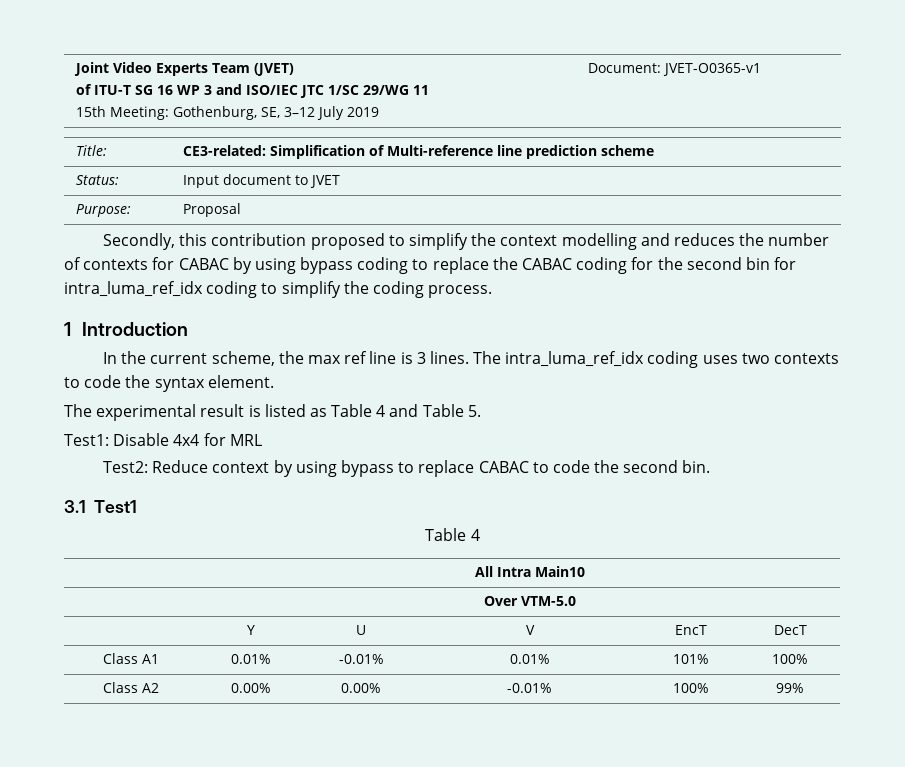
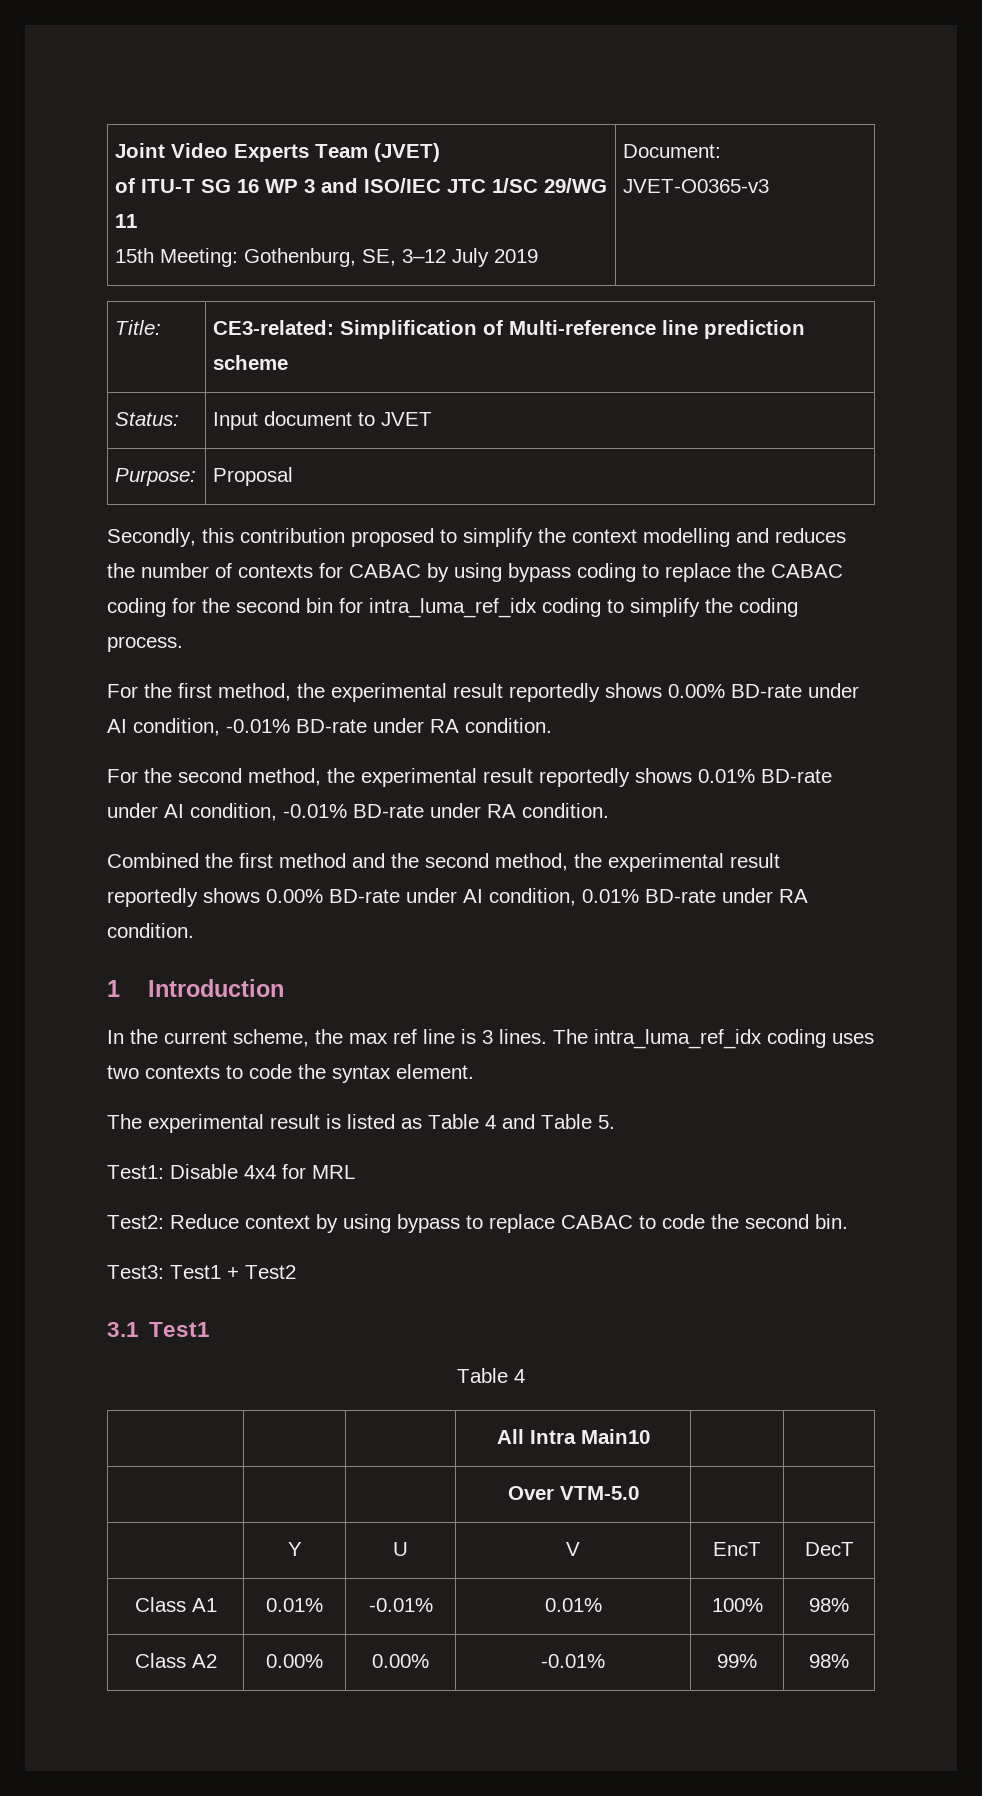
  Joint Video Experts Team (JVET)
  of ITU-T SG 16 WP 3 and ISO/IEC JTC 1/SC 29/WG 11
- 15th Meeting: Gothenburg, SE, 3–12 July 2019 | Document: JVET-O0365-v1
+ 15th Meeting: Gothenburg, SE, 3–12 July 2019 | Document: JVET-O0365-v3
+ For the first method, the experimental result reportedly shows 0.00% BD-rate under AI condition, -0.01% BD-rate under RA condition.
+ For the second method, the experimental result reportedly shows 0.01% BD-rate under AI condition, -0.01% BD-rate under RA condition.
+ Combined the first method and the second method, the experimental result reportedly shows 0.00% BD-rate under AI condition, 0.01% BD-rate under RA condition.
+ Test3: Test1 + Test2
- Class A1 | 0.01% | -0.01% | 0.01% | 101% | 100%
+ Class A1 | 0.01% | -0.01% | 0.01% | 100% | 98%
- Class A2 | 0.00% | 0.00% | -0.01% | 100% | 99%
+ Class A2 | 0.00% | 0.00% | -0.01% | 99% | 98%

